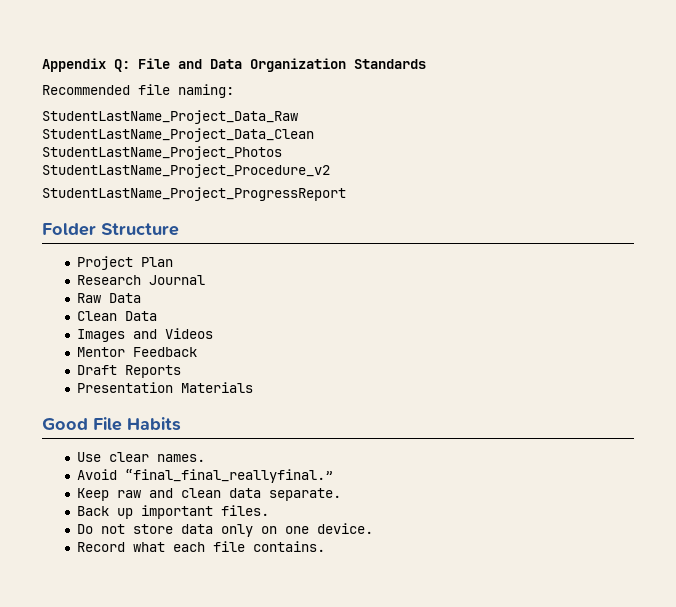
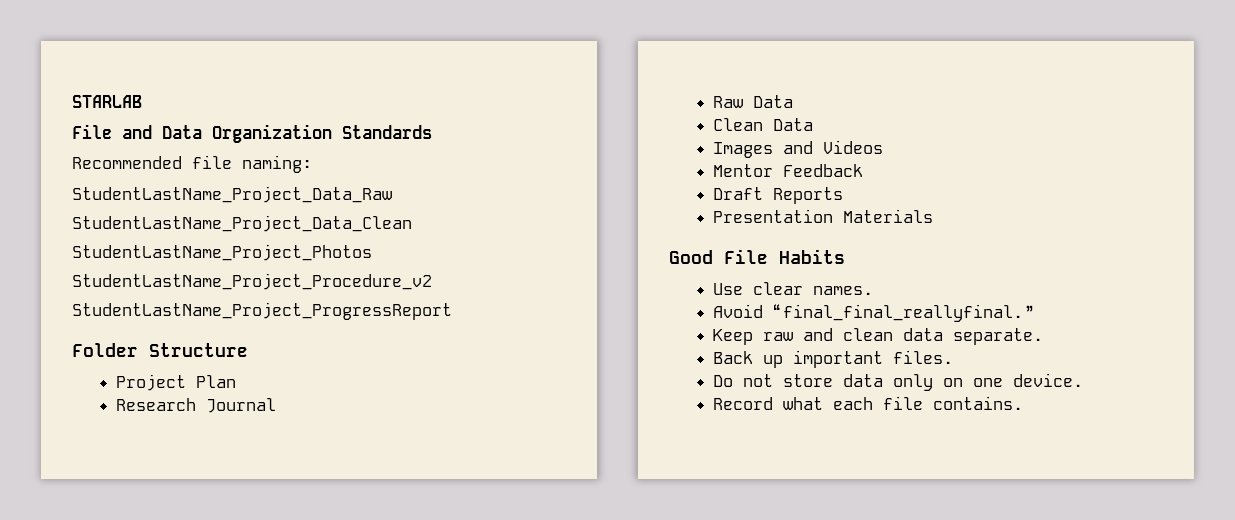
- Appendix Q: File and Data Organization Standards
+ STARLAB
+ File and Data Organization Standards

